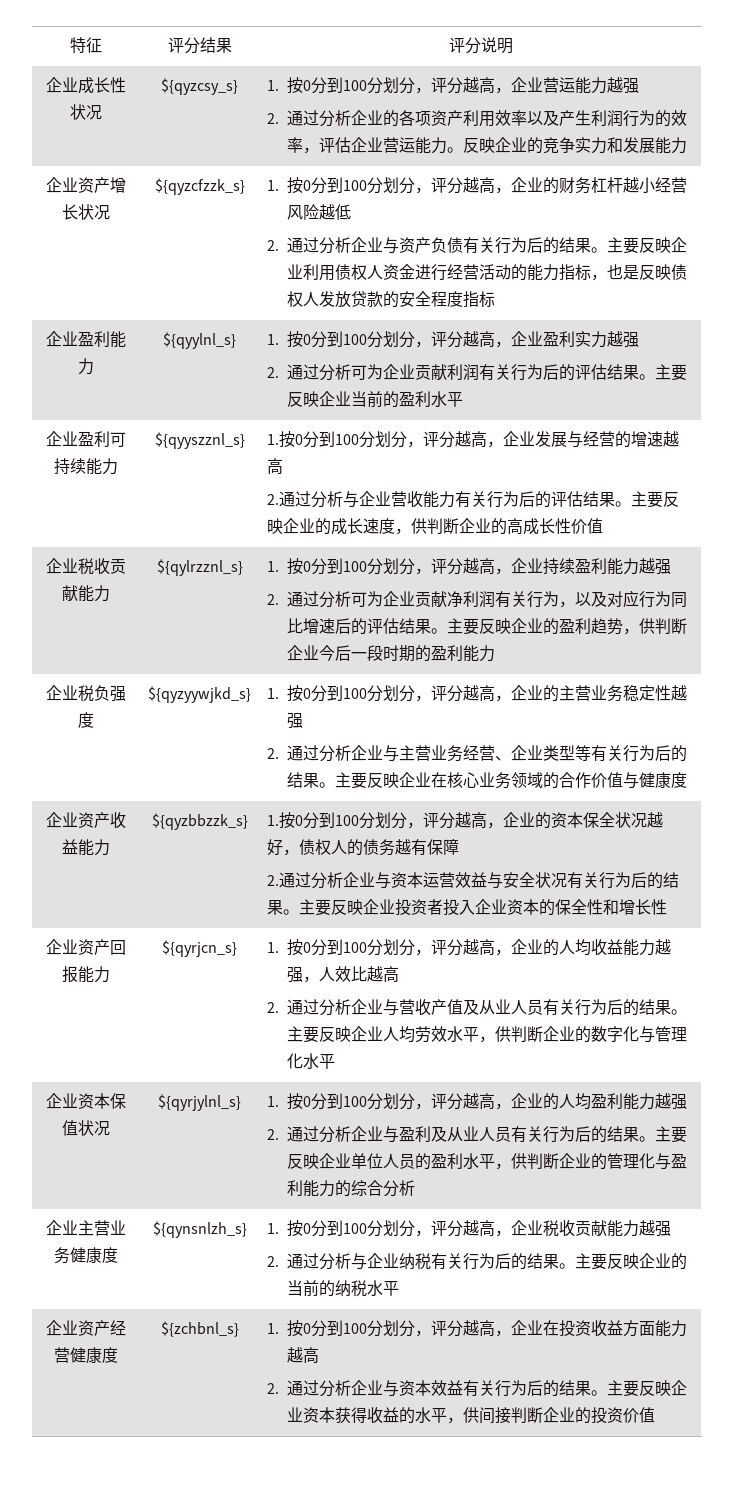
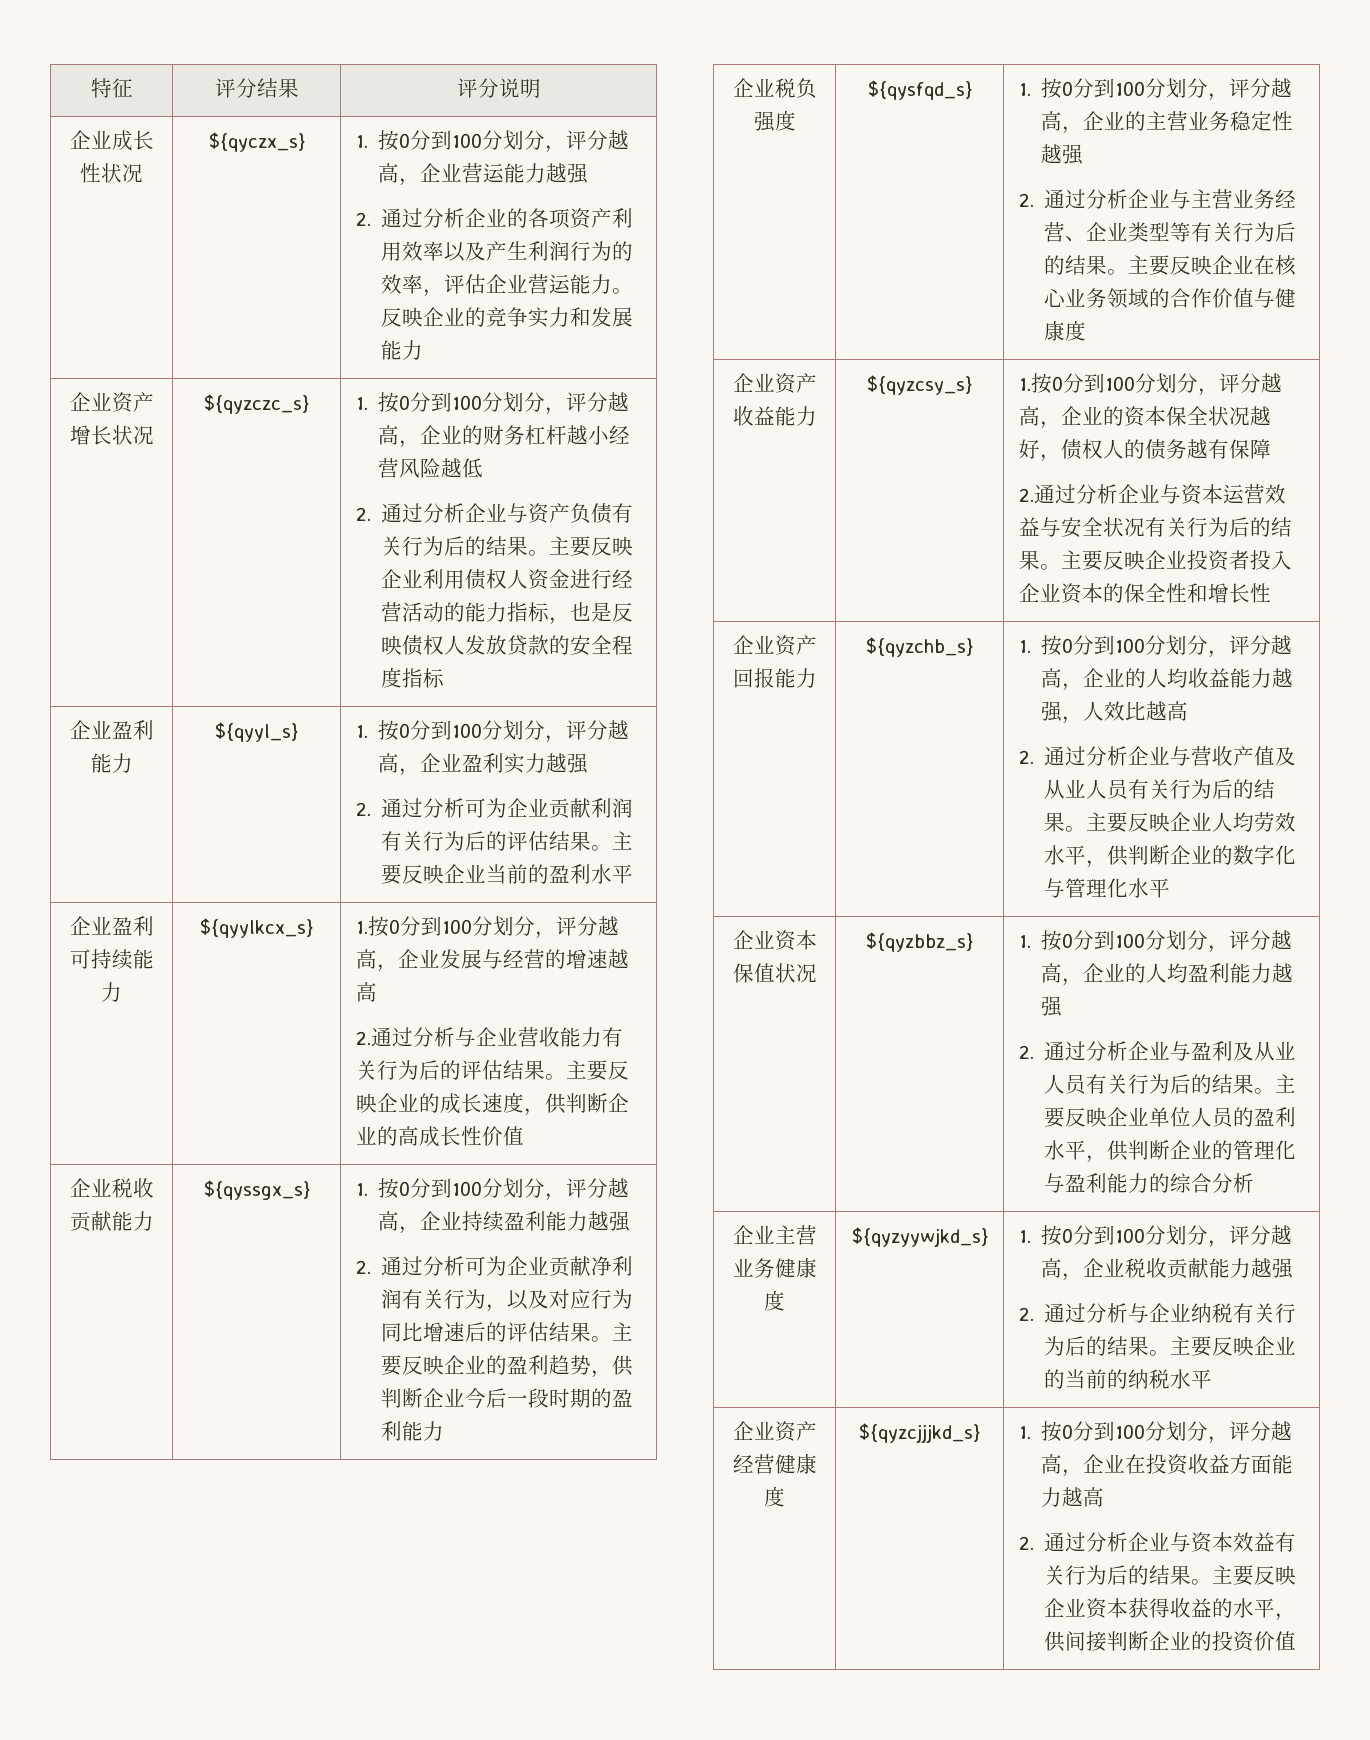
- ${qyzcsy_s}
+ ${qyczx_s}
- ${qyzcfzzk_s}
+ ${qyzczc_s}
- 企业盈利能力 | ${qyylnl_s} | 1.按0分到100分划分，评分越高，企业盈利实力越强
+ 企业盈利能力 | ${qyyl_s} | 1.按0分到100分划分，评分越高，企业盈利实力越强
- ${qyyszznl_s}
+ ${qyylkcx_s}
- ${qylrzznl_s}
+ ${qyssgx_s}
- ${qyzyywjkd_s}
+ ${qysfqd_s}
- ${qyzbbzzk_s}
+ ${qyzcsy_s}
- ${qyrjcn_s}
+ ${qyzchb_s}
- ${qyrjylnl_s}
+ ${qyzbbz_s}
- 企业主营业务健康度 | ${qynsnlzh_s} | 1.按0分到100分划分，评分越高，企业税收贡献能力越强
+ 企业主营业务健康度 | ${qyzyywjkd_s} | 1.按0分到100分划分，评分越高，企业税收贡献能力越强
- ${zchbnl_s}
+ ${qyzcjjjkd_s}

